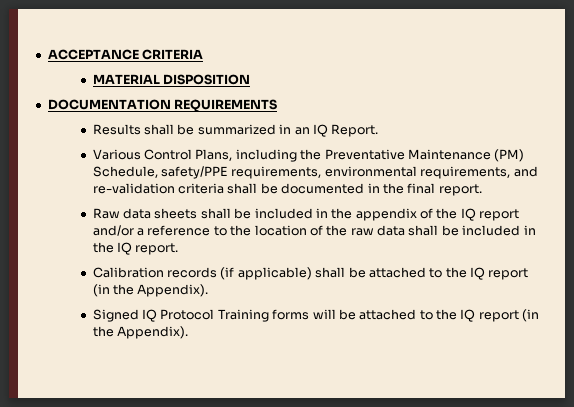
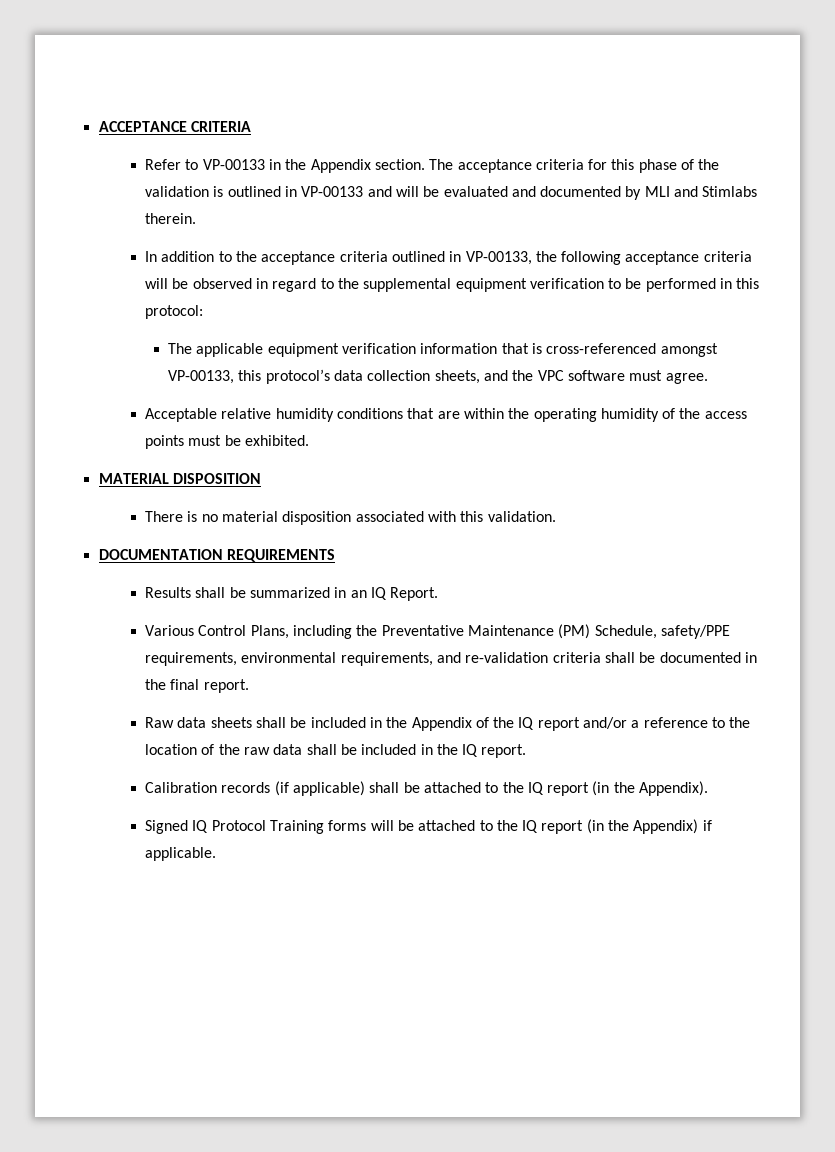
+ Refer to VP-00133 in the Appendix section. The acceptance criteria for this phase of the validation is outlined in VP-00133 and will be evaluated and documented by MLI and Stimlabs therein.
+ In addition to the acceptance criteria outlined in VP-00133, the following acceptance criteria will be observed in regard to the supplemental equipment verification to be performed in this protocol:
+ The applicable equipment verification information that is cross-referenced amongst VP-00133, this protocol’s data collection sheets, and the VPC software must agree.
+ Acceptable relative humidity conditions that are within the operating humidity of the access points must be exhibited.
  MATERIAL DISPOSITION
+ There is no material disposition associated with this validation.
- Raw data sheets shall be included in the appendix of the IQ report and/or a reference to the location of the raw data shall be included in the IQ report.
+ Raw data sheets shall be included in the Appendix of the IQ report and/or a reference to the location of the raw data shall be included in the IQ report.
- Signed IQ Protocol Training forms will be attached to the IQ report (in the Appendix).
+ Signed IQ Protocol Training forms will be attached to the IQ report (in the Appendix) if applicable.

